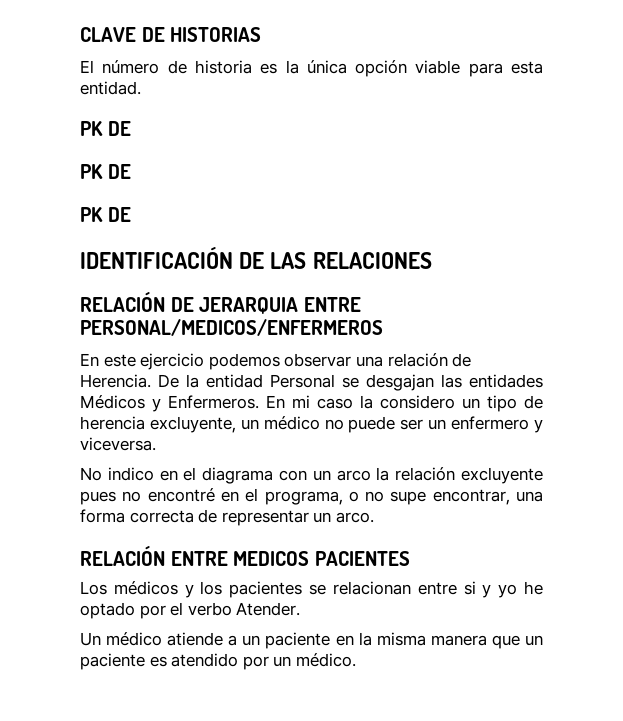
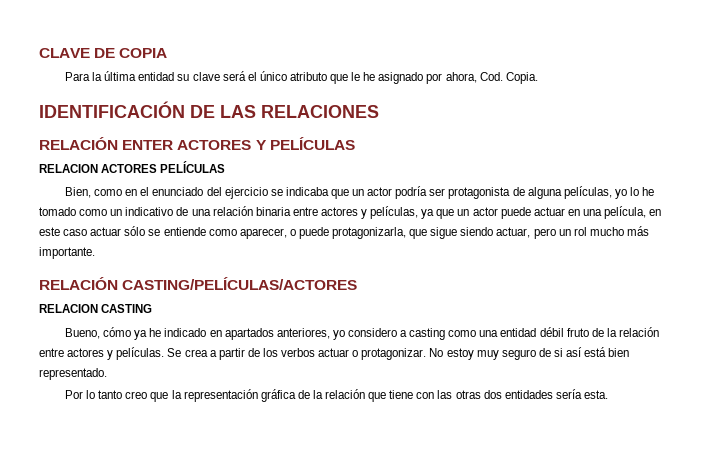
- CLAVE DE HISTORIAS
- El número de historia es la única opción viable para esta entidad.
- PK DE
- PK DE
- PK DE
+ CLAVE DE COPIA
+ Para la última entidad su clave será el único atributo que le he asignado por ahora, Cod. Copia.
- RELACIÓN DE JERARQUIA ENTRE PERSONAL/MEDICOS/ENFERMEROS
- En este ejercicio podemos observar una relación de Herencia. De la entidad Personal se desgajan las entidades Médicos y Enfermeros. En mi caso la considero un tipo de herencia excluyente, un médico no puede ser un enfermero y viceversa.
- No indico en el diagrama con un arco la relación excluyente pues no encontré en el programa, o no supe encontrar, una forma correcta de representar un arco.
- RELACIÓN ENTRE MEDICOS PACIENTES
- Los médicos y los pacientes se relacionan entre si y yo he optado por el verbo Atender.
- Un médico atiende a un paciente en la misma manera que un paciente es atendido por un médico.
+ RELACIÓN ENTER ACTORES Y PELÍCULAS
+ RELACION ACTORES PELÍCULAS
+ Bien, como en el enunciado del ejercicio se indicaba que un actor podría ser protagonista de alguna películas, yo lo he tomado como un indicativo de una relación binaria entre actores y películas, ya que un actor puede actuar en una película, en este caso actuar sólo se entiende como aparecer, o puede protagonizarla, que sigue siendo actuar, pero un rol mucho más importante.
+ RELACIÓN CASTING/PELÍCULAS/ACTORES
+ RELACION CASTING
+ Bueno, cómo ya he indicado en apartados anteriores, yo considero a casting como una entidad débil fruto de la relación entre actores y películas. Se crea a partir de los verbos actuar o protagonizar. No estoy muy seguro de si así está bien representado.
+ Por lo tanto creo que la representación gráfica de la relación que tiene con las otras dos entidades sería esta.

